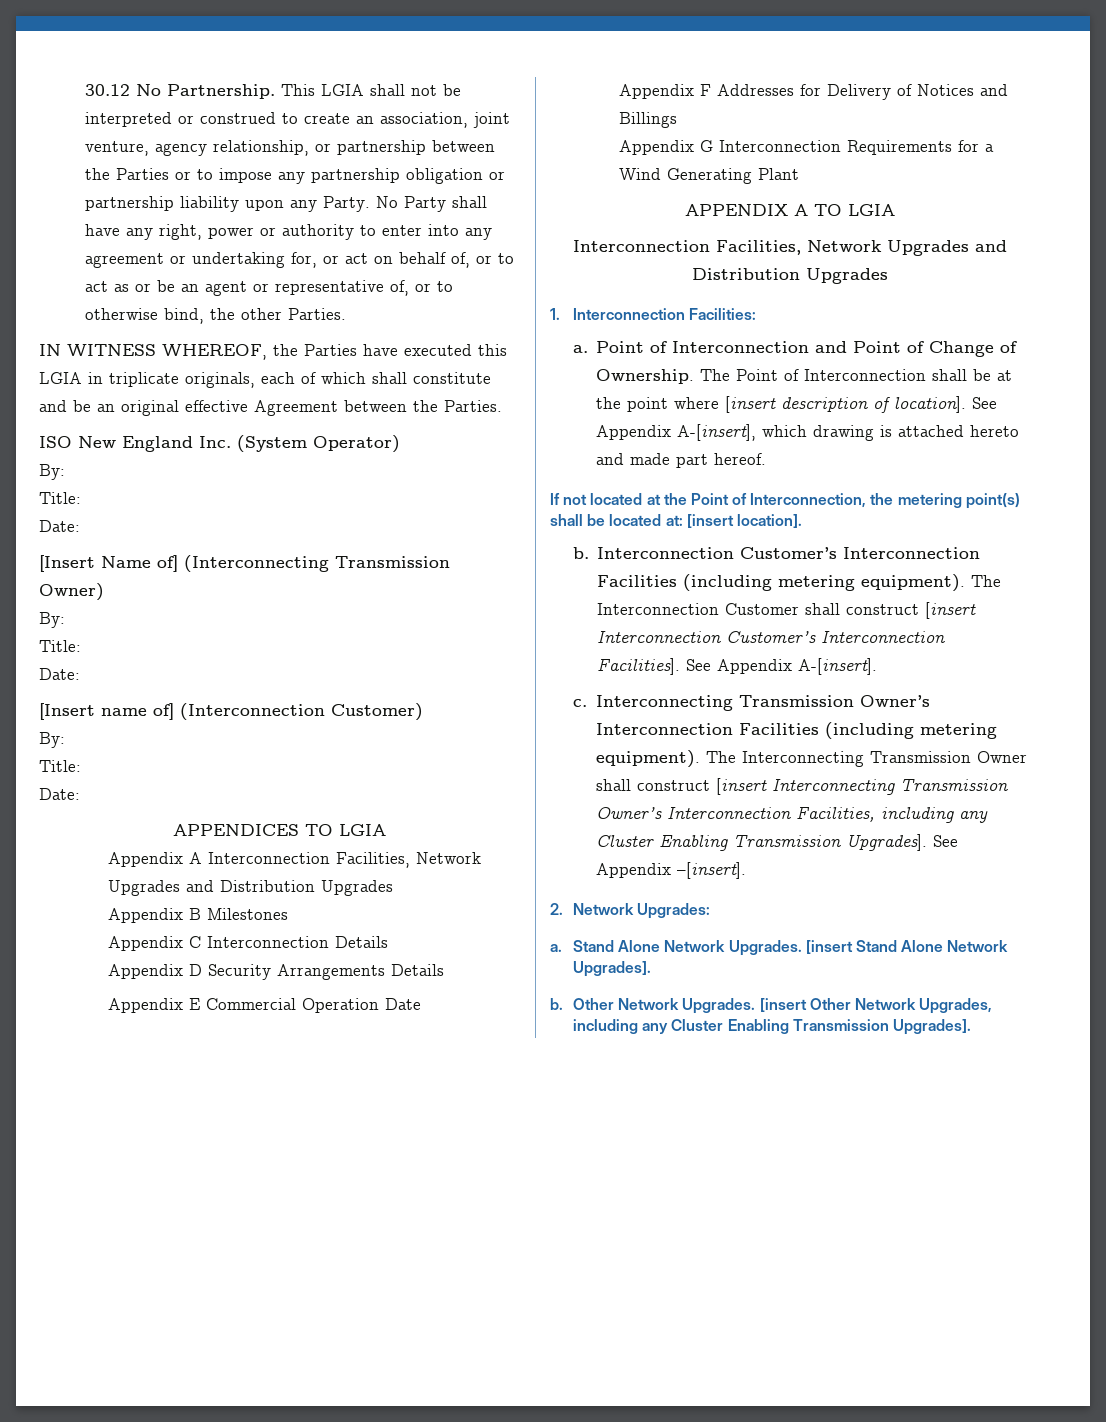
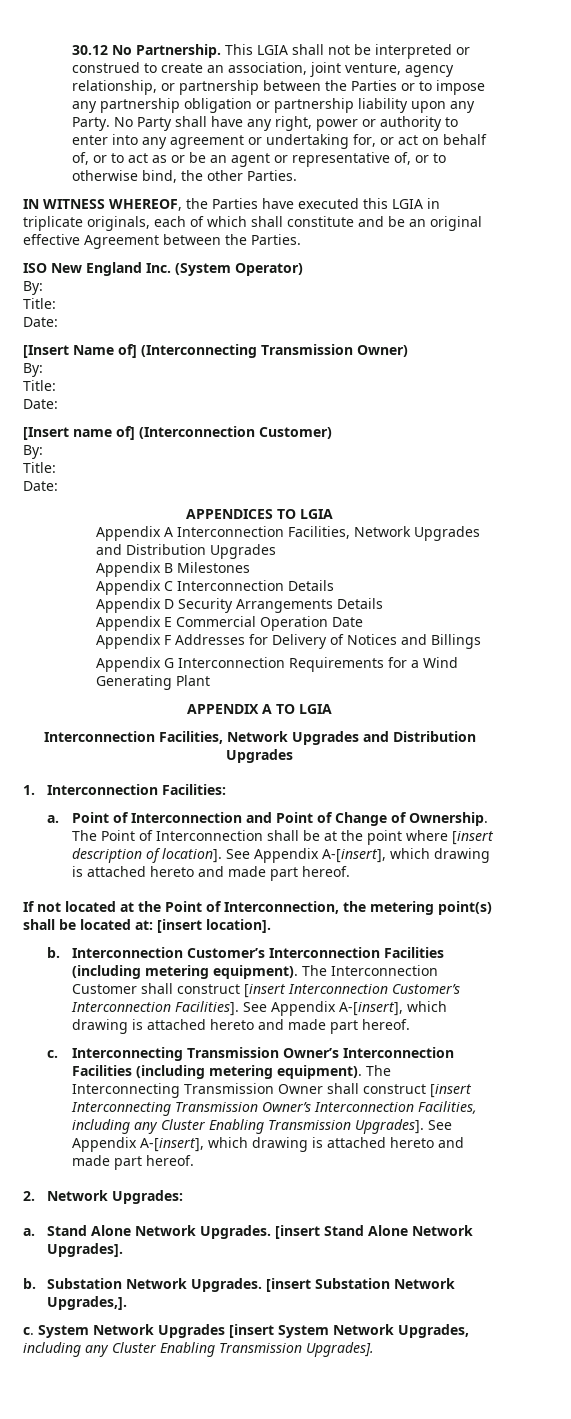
- The Interconnection Customer shall construct [insert Interconnection Customer’s Interconnection Facilities]. See Appendix A-[insert].
+ The Interconnection Customer shall construct [insert Interconnection Customer’s Interconnection Facilities]. See Appendix A-[insert], which drawing is attached hereto and made part hereof.
- The Interconnecting Transmission Owner shall construct [insert Interconnecting Transmission Owner’s Interconnection Facilities, including any Cluster Enabling Transmission Upgrades]. See Appendix –[insert].
+ The Interconnecting Transmission Owner shall construct [insert Interconnecting Transmission Owner’s Interconnection Facilities, including any Cluster Enabling Transmission Upgrades]. See Appendix A-[insert], which drawing is attached hereto and made part hereof.
- Other Network Upgrades. [insert Other Network Upgrades, including any Cluster Enabling Transmission Upgrades].
+ Substation Network Upgrades. [insert Substation Network Upgrades,].
+ c. System Network Upgrades [insert System Network Upgrades, including any Cluster Enabling Transmission Upgrades].

